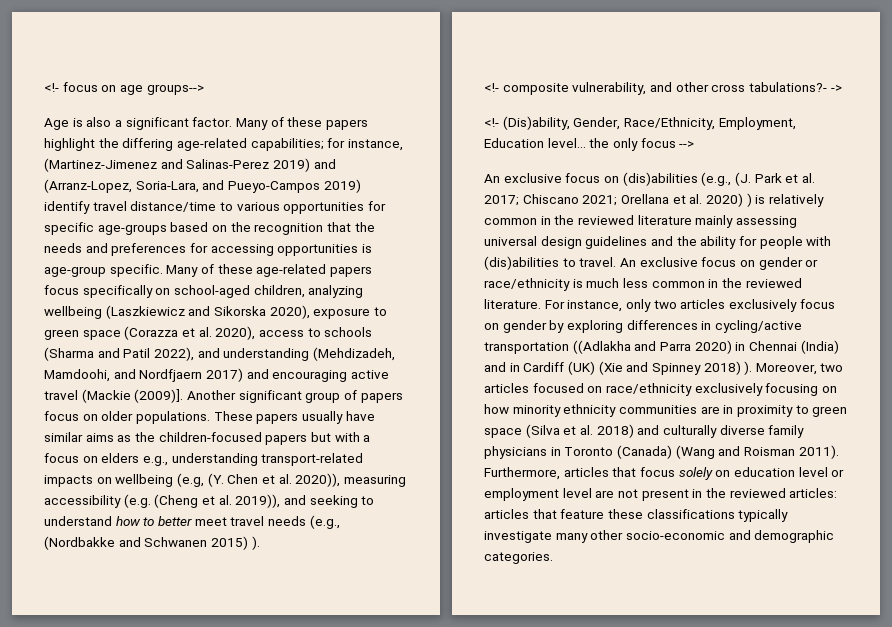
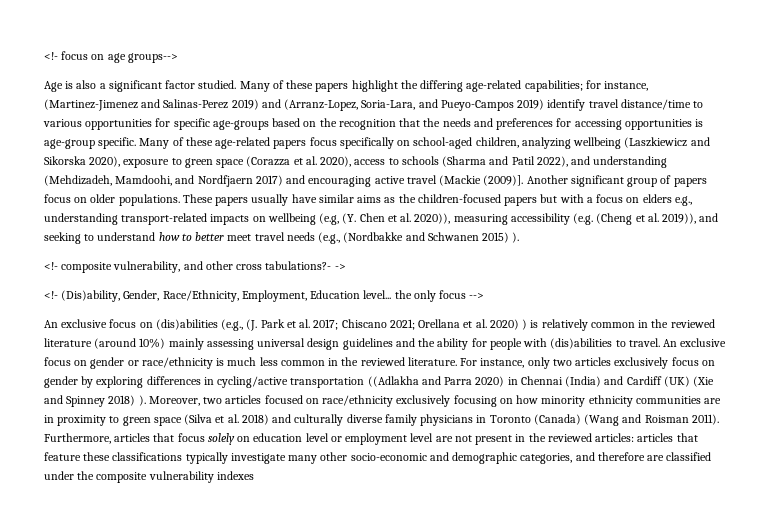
- Age is also a significant factor.
+ Age is also a significant factor studied.
- An exclusive focus on (dis)abilities (e.g., (J. Park et al. 2017; Chiscano 2021; Orellana et al. 2020) ) is relatively common in the reviewed literature mainly assessing universal design guidelines and the ability for people with (dis)abilities to travel.
+ An exclusive focus on (dis)abilities (e.g., (J. Park et al. 2017; Chiscano 2021; Orellana et al. 2020) ) is relatively common in the reviewed literature (around 10%) mainly assessing universal design guidelines and the ability for people with (dis)abilities to travel.
- For instance, only two articles exclusively focus on gender by exploring differences in cycling/active transportation ((Adlakha and Parra 2020) in Chennai (India) and in Cardiff (UK) (Xie and Spinney 2018) ).
+ For instance, only two articles exclusively focus on gender by exploring differences in cycling/active transportation ((Adlakha and Parra 2020) in Chennai (India) and Cardiff (UK) (Xie and Spinney 2018) ).
- Furthermore, articles that focus solely on education level or employment level are not present in the reviewed articles: articles that feature these classifications typically investigate many other socio-economic and demographic categories.
+ Furthermore, articles that focus solely on education level or employment level are not present in the reviewed articles: articles that feature these classifications typically investigate many other socio-economic and demographic categories, and therefore are classified under the composite vulnerability indexes

